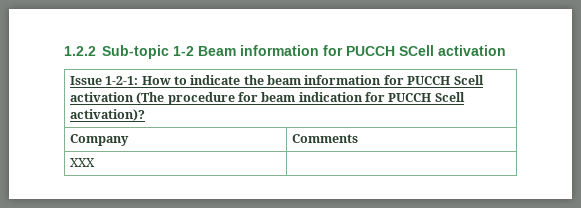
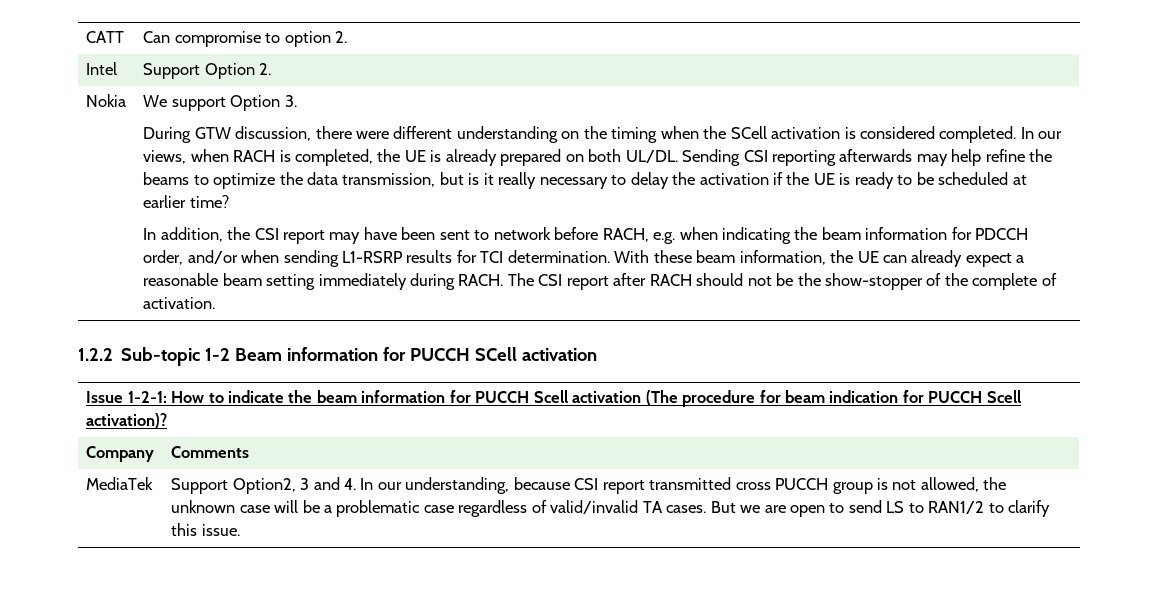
+ CATT | Can compromise to option 2.
+ Intel | Support Option 2.
+ Nokia | We support Option 3.
+ During GTW discussion, there were different understanding on the timing when the SCell activation is considered completed. In our views, when RACH is completed, the UE is already prepared on both UL/DL. Sending CSI reporting afterwards may help refine the beams to optimize the data transmission, but is it really necessary to delay the activation if the UE is ready to be scheduled at earlier time?
+ In addition, the CSI report may have been sent to network before RACH, e.g. when indicating the beam information for PDCCH order, and/or when sending L1-RSRP results for TCI determination. With these beam information, the UE can already expect a reasonable beam setting immediately during RACH. The CSI report after RACH should not be the show-stopper of the complete of activation.
- XXX
+ MediaTek | Support Option2, 3 and 4. In our understanding, because CSI report transmitted cross PUCCH group is not allowed, the unknown case will be a problematic case regardless of valid/invalid TA cases. But we are open to send LS to RAN1/2 to clarify this issue.

